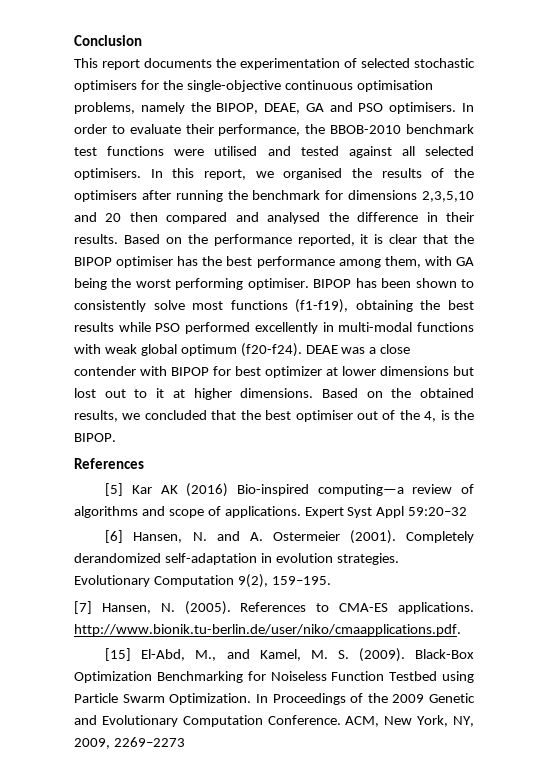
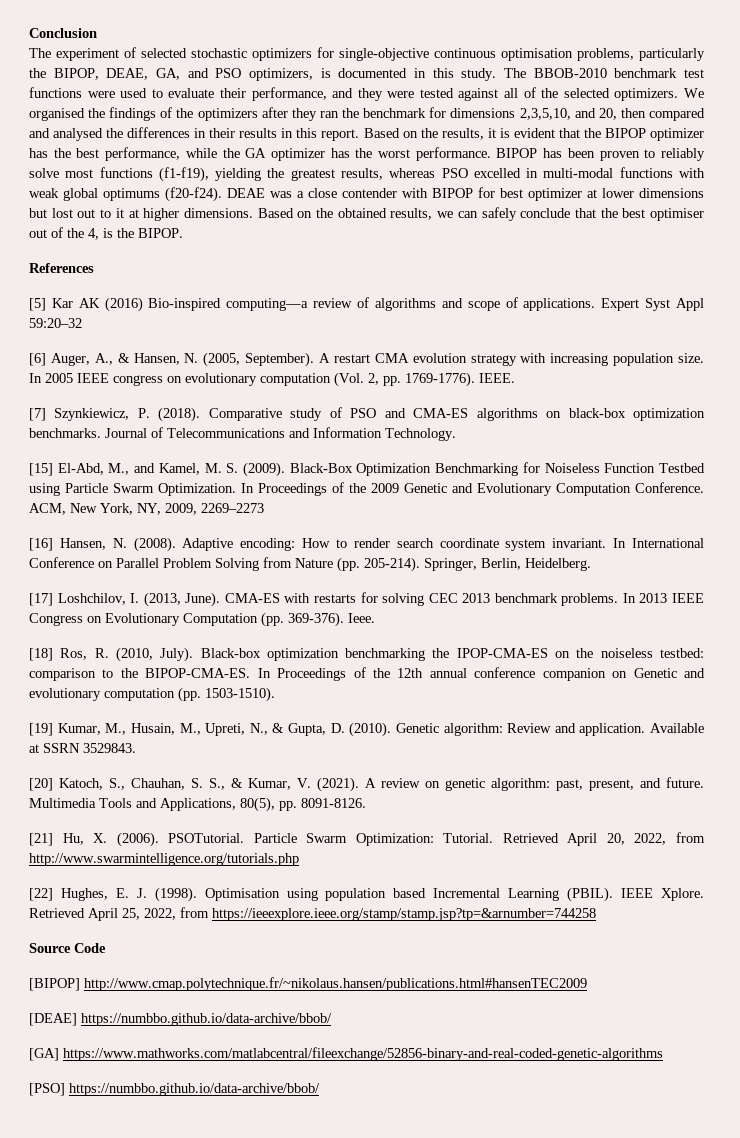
- This report documents the experimentation of selected stochastic optimisers for the single-objective continuous optimisation problems, namely the BIPOP, DEAE, GA and PSO optimisers. In order to evaluate their performance, the BBOB-2010 benchmark test functions were utilised and tested against all selected optimisers. In this report, we organised the results of the optimisers after running the benchmark for dimensions 2,3,5,10 and 20 then compared and analysed the difference in their results. Based on the performance reported, it is clear that the BIPOP optimiser has the best performance among them, with GA being the worst performing optimiser. BIPOP has been shown to consistently solve most functions (f1-f19), obtaining the best results while PSO performed excellently in multi-modal functions with weak global optimum (f20-f24).
+ The experiment of selected stochastic optimizers for single-objective continuous optimisation problems, particularly the BIPOP, DEAE, GA, and PSO optimizers, is documented in this study. The BBOB-2010 benchmark test functions were used to evaluate their performance, and they were tested against all of the selected optimizers. We organised the findings of the optimizers after they ran the benchmark for dimensions 2,3,5,10, and 20, then compared and analysed the differences in their results in this report. Based on the results, it is evident that the BIPOP optimizer has the best performance, while the GA optimizer has the worst performance. BIPOP has been proven to reliably solve most functions (f1-f19), yielding the greatest results, whereas PSO excelled in multi-modal functions with weak global optimums (f20-f24).
- Based on the obtained results, we concluded that the best optimiser out of the 4, is the BIPOP.
+ Based on the obtained results, we can safely conclude that the best optimiser out of the 4, is the BIPOP.
- [6] Hansen, N. and A. Ostermeier (2001). Completely derandomized self-adaptation in evolution strategies. Evolutionary Computation 9(2), 159–195.
- [7] Hansen, N. (2005). References to CMA-ES applications. http://www.bionik.tu-berlin.de/user/niko/cmaapplications.pdf.
+ [6] Auger, A., & Hansen, N. (2005, September). A restart CMA evolution strategy with increasing population size. In 2005 IEEE congress on evolutionary computation (Vol. 2, pp. 1769-1776). IEEE.
+ [7] Szynkiewicz, P. (2018). Comparative study of PSO and CMA-ES algorithms on black-box optimization benchmarks. Journal of Telecommunications and Information Technology.
+ [16] Hansen, N. (2008). Adaptive encoding: How to render search coordinate system invariant. In International Conference on Parallel Problem Solving from Nature (pp. 205-214). Springer, Berlin, Heidelberg.
+ [17] Loshchilov, I. (2013, June). CMA-ES with restarts for solving CEC 2013 benchmark problems. In 2013 IEEE Congress on Evolutionary Computation (pp. 369-376). Ieee.
+ [18] Ros, R. (2010, July). Black-box optimization benchmarking the IPOP-CMA-ES on the noiseless testbed: comparison to the BIPOP-CMA-ES. In Proceedings of the 12th annual conference companion on Genetic and evolutionary computation (pp. 1503-1510).
+ [19] Kumar, M., Husain, M., Upreti, N., & Gupta, D. (2010). Genetic algorithm: Review and application. Available at SSRN 3529843.
+ [20] Katoch, S., Chauhan, S. S., & Kumar, V. (2021). A review on genetic algorithm: past, present, and future. Multimedia Tools and Applications, 80(5), pp. 8091-8126.
+ [21] Hu, X. (2006). PSOTutorial. Particle Swarm Optimization: Tutorial. Retrieved April 20, 2022, from http://www.swarmintelligence.org/tutorials.php
+ [22] Hughes, E. J. (1998). Optimisation using population based Incremental Learning (PBIL). IEEE Xplore. Retrieved April 25, 2022, from https://ieeexplore.ieee.org/stamp/stamp.jsp?tp=&arnumber=744258
+ Source Code
+ [BIPOP] http://www.cmap.polytechnique.fr/~nikolaus.hansen/publications.html#hansenTEC2009
+ [DEAE] https://numbbo.github.io/data-archive/bbob/
+ [GA] https://www.mathworks.com/matlabcentral/fileexchange/52856-binary-and-real-coded-genetic-algorithms
+ [PSO] https://numbbo.github.io/data-archive/bbob/

